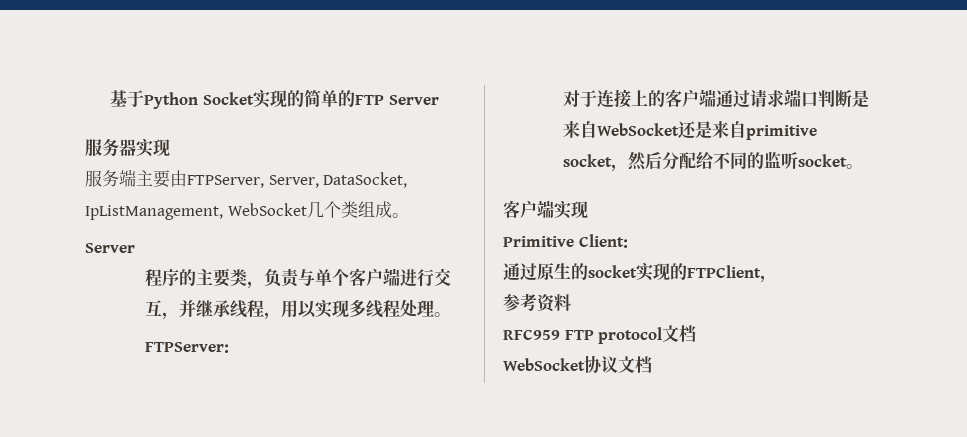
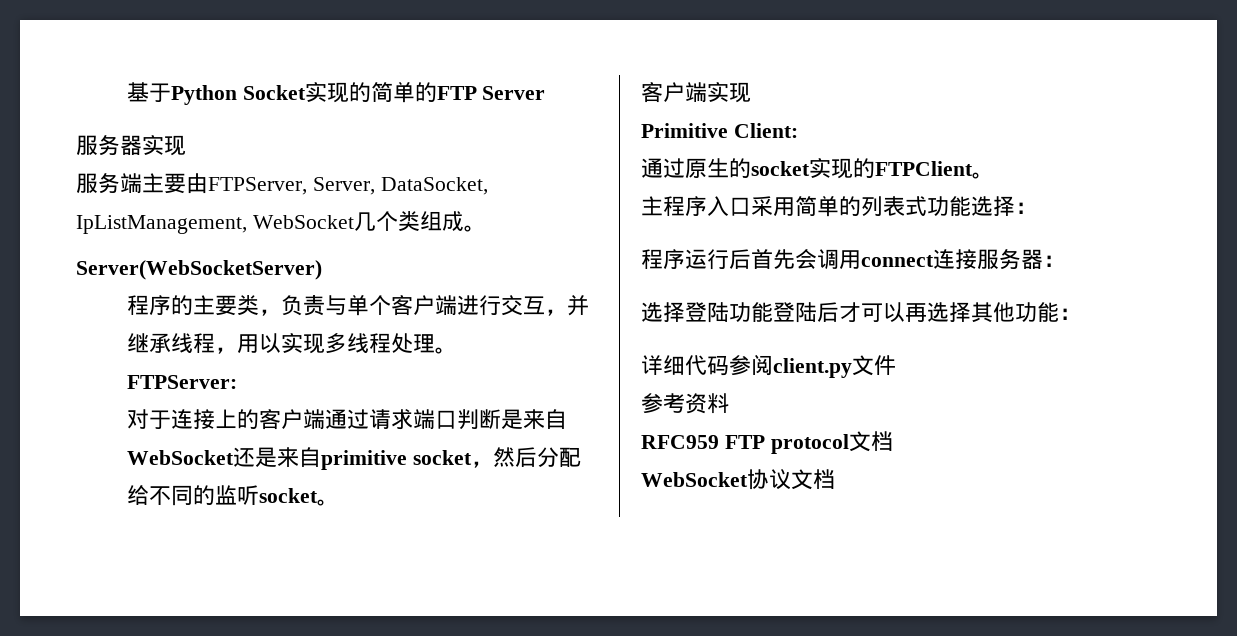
  服务端主要由FTPServer, Server, DataSocket, IpListManagement, WebSocket几个类组成。
- Server
+ Server(WebSocketServer)
- 通过原生的socket实现的FTPClient，
+ 通过原生的socket实现的FTPClient。
+ 主程序入口采用简单的列表式功能选择：
+ 程序运行后首先会调用connect连接服务器：
+ 选择登陆功能登陆后才可以再选择其他功能：
+ 详细代码参阅client.py文件

